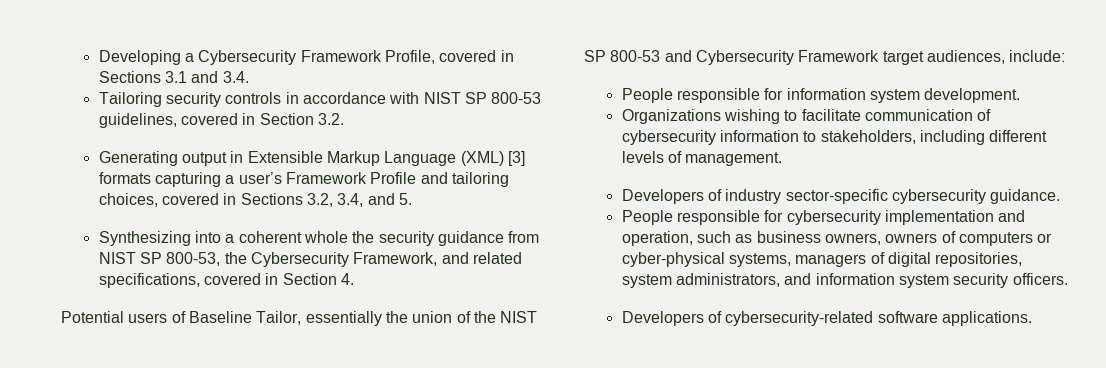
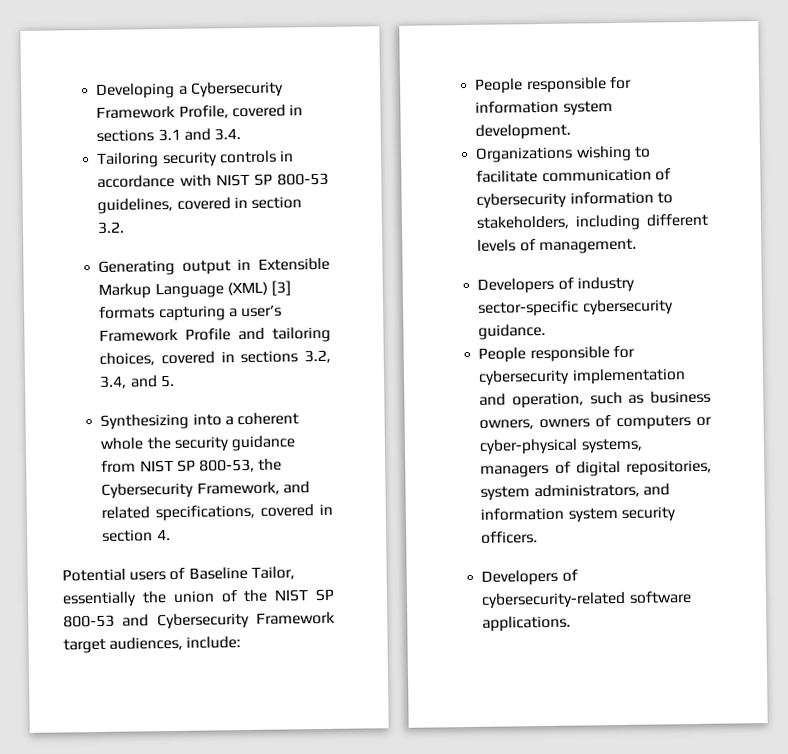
- Developing a Cybersecurity Framework Profile, covered in Sections 3.1 and 3.4.
+ Developing a Cybersecurity Framework Profile, covered in sections 3.1 and 3.4.
- Tailoring security controls in accordance with NIST SP 800-53 guidelines, covered in Section 3.2.
+ Tailoring security controls in accordance with NIST SP 800-53 guidelines, covered in section 3.2.
- Generating output in Extensible Markup Language (XML) [3] formats capturing a user’s Framework Profile and tailoring choices, covered in Sections 3.2, 3.4, and 5.
+ Generating output in Extensible Markup Language (XML) [3] formats capturing a user’s Framework Profile and tailoring choices, covered in sections 3.2, 3.4, and 5.
- Synthesizing into a coherent whole the security guidance from NIST SP 800-53, the Cybersecurity Framework, and related specifications, covered in Section 4.
+ Synthesizing into a coherent whole the security guidance from NIST SP 800-53, the Cybersecurity Framework, and related specifications, covered in section 4.

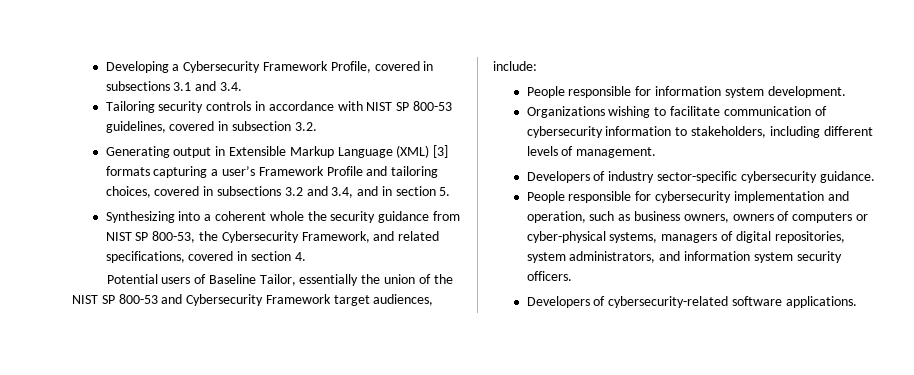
- Developing a Cybersecurity Framework Profile, covered in sections 3.1 and 3.4.
+ Developing a Cybersecurity Framework Profile, covered in subsections 3.1 and 3.4.
- Tailoring security controls in accordance with NIST SP 800-53 guidelines, covered in section 3.2.
+ Tailoring security controls in accordance with NIST SP 800-53 guidelines, covered in subsection 3.2.
- Generating output in Extensible Markup Language (XML) [3] formats capturing a user’s Framework Profile and tailoring choices, covered in sections 3.2, 3.4, and 5.
+ Generating output in Extensible Markup Language (XML) [3] formats capturing a user’s Framework Profile and tailoring choices, covered in subsections 3.2 and 3.4, and in section 5.

